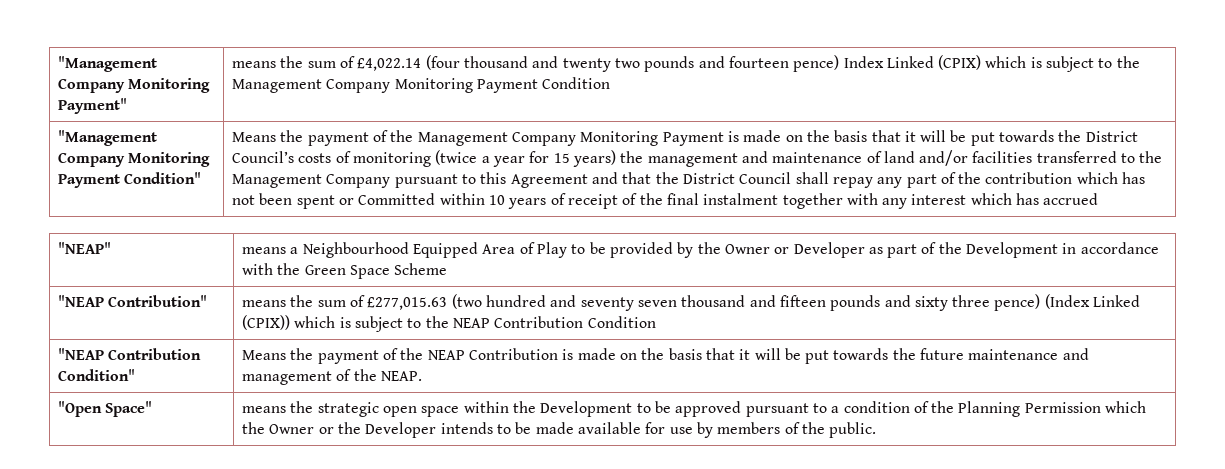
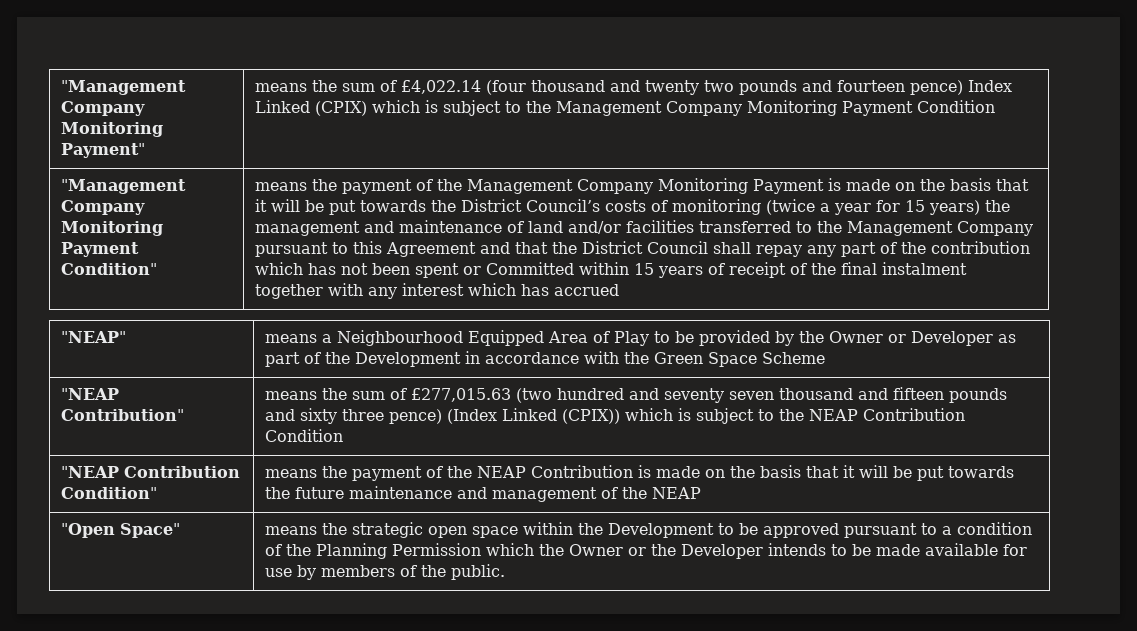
- Means the payment of the Management Company Monitoring Payment is made on the basis that it will be put towards the District Council’s costs of monitoring (twice a year for 15 years) the management and maintenance of land and/or facilities transferred to the Management Company pursuant to this Agreement and that the District Council shall repay any part of the contribution which has not been spent or Committed within 10 years of receipt of the final instalment together with any interest which has accrued
+ means the payment of the Management Company Monitoring Payment is made on the basis that it will be put towards the District Council’s costs of monitoring (twice a year for 15 years) the management and maintenance of land and/or facilities transferred to the Management Company pursuant to this Agreement and that the District Council shall repay any part of the contribution which has not been spent or Committed within 15 years of receipt of the final instalment together with any interest which has accrued
- "NEAP Contribution Condition" | Means the payment of the NEAP Contribution is made on the basis that it will be put towards the future maintenance and management of the NEAP.
+ "NEAP Contribution Condition" | means the payment of the NEAP Contribution is made on the basis that it will be put towards the future maintenance and management of the NEAP

